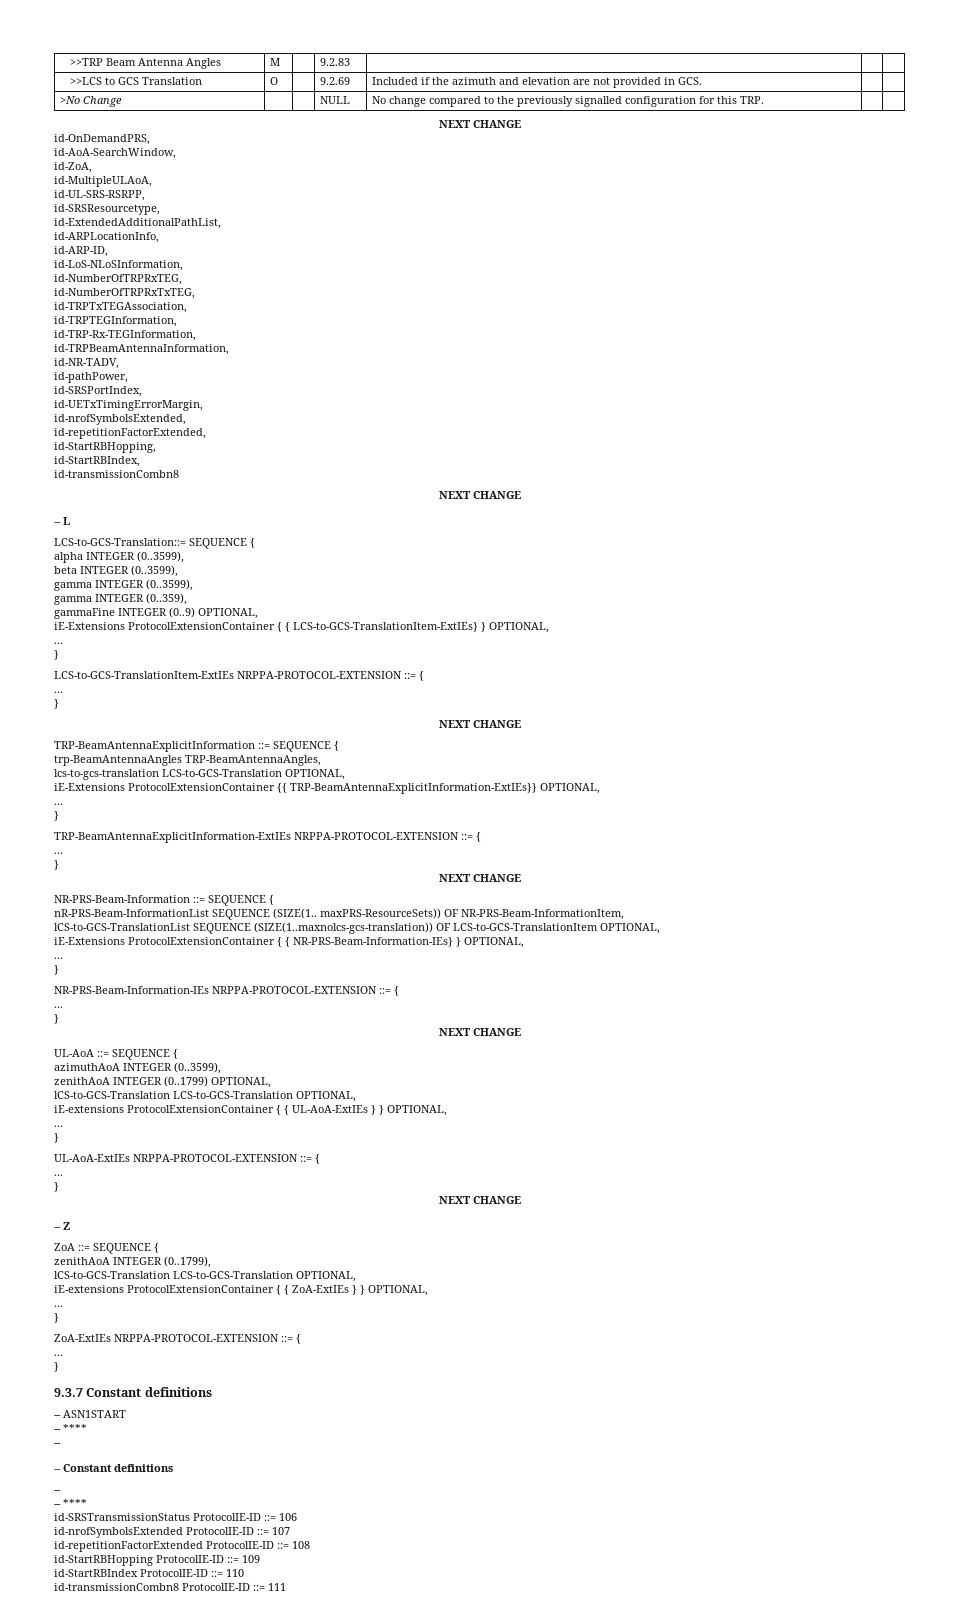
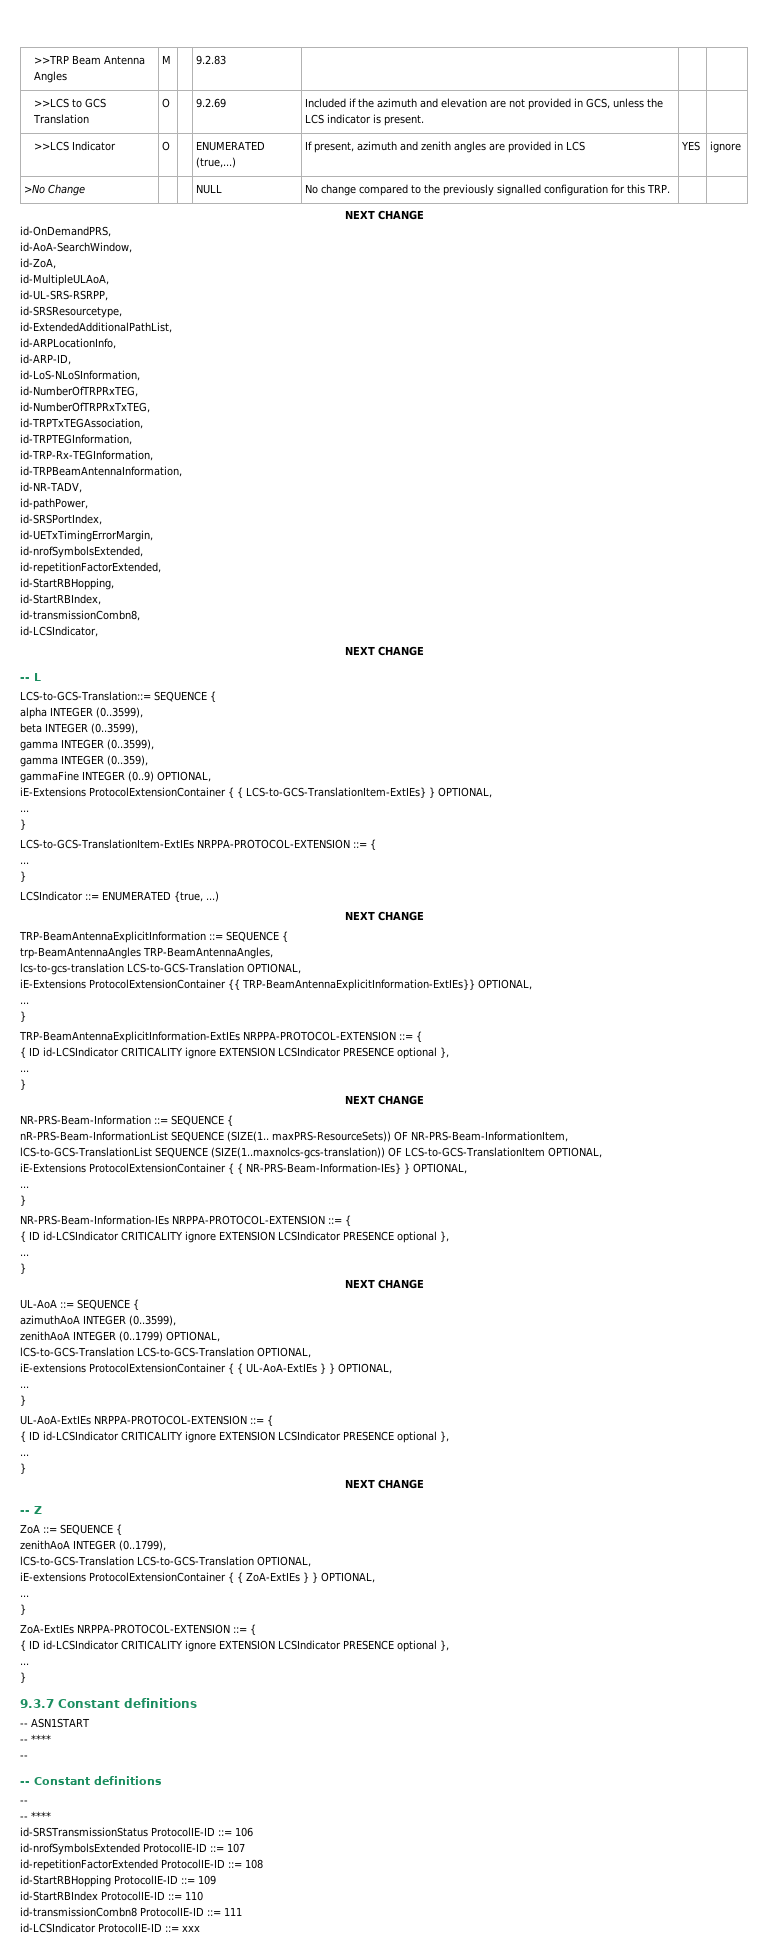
- >>LCS to GCS Translation | O | | 9.2.69 | Included if the azimuth and elevation are not provided in GCS. | |
+ >>LCS to GCS Translation | O | | 9.2.69 | Included if the azimuth and elevation are not provided in GCS, unless the LCS indicator is present. | |
+ >>LCS Indicator | O | | ENUMERATED (true,...) | If present, azimuth and zenith angles are provided in LCS | YES | ignore
  id-StartRBIndex,
- id-transmissionCombn8
+ id-transmissionCombn8,
+ id-LCSIndicator,
+ LCSIndicator ::= ENUMERATED {true, ...)
  TRP-BeamAntennaExplicitInformation-ExtIEs NRPPA-PROTOCOL-EXTENSION ::= {
+ { ID id-LCSIndicator CRITICALITY ignore EXTENSION LCSIndicator PRESENCE optional },
  NR-PRS-Beam-Information-IEs NRPPA-PROTOCOL-EXTENSION ::= {
+ { ID id-LCSIndicator CRITICALITY ignore EXTENSION LCSIndicator PRESENCE optional },
  UL-AoA-ExtIEs NRPPA-PROTOCOL-EXTENSION ::= {
+ { ID id-LCSIndicator CRITICALITY ignore EXTENSION LCSIndicator PRESENCE optional },
  ZoA-ExtIEs NRPPA-PROTOCOL-EXTENSION ::= {
+ { ID id-LCSIndicator CRITICALITY ignore EXTENSION LCSIndicator PRESENCE optional },
+ id-LCSIndicator ProtocolIE-ID ::= xxx

